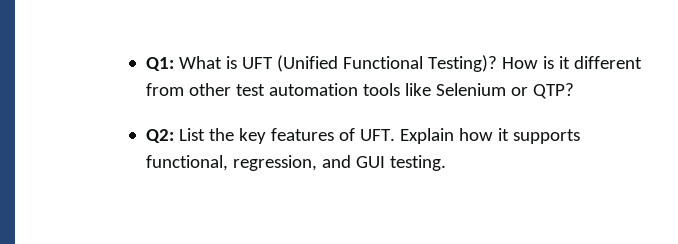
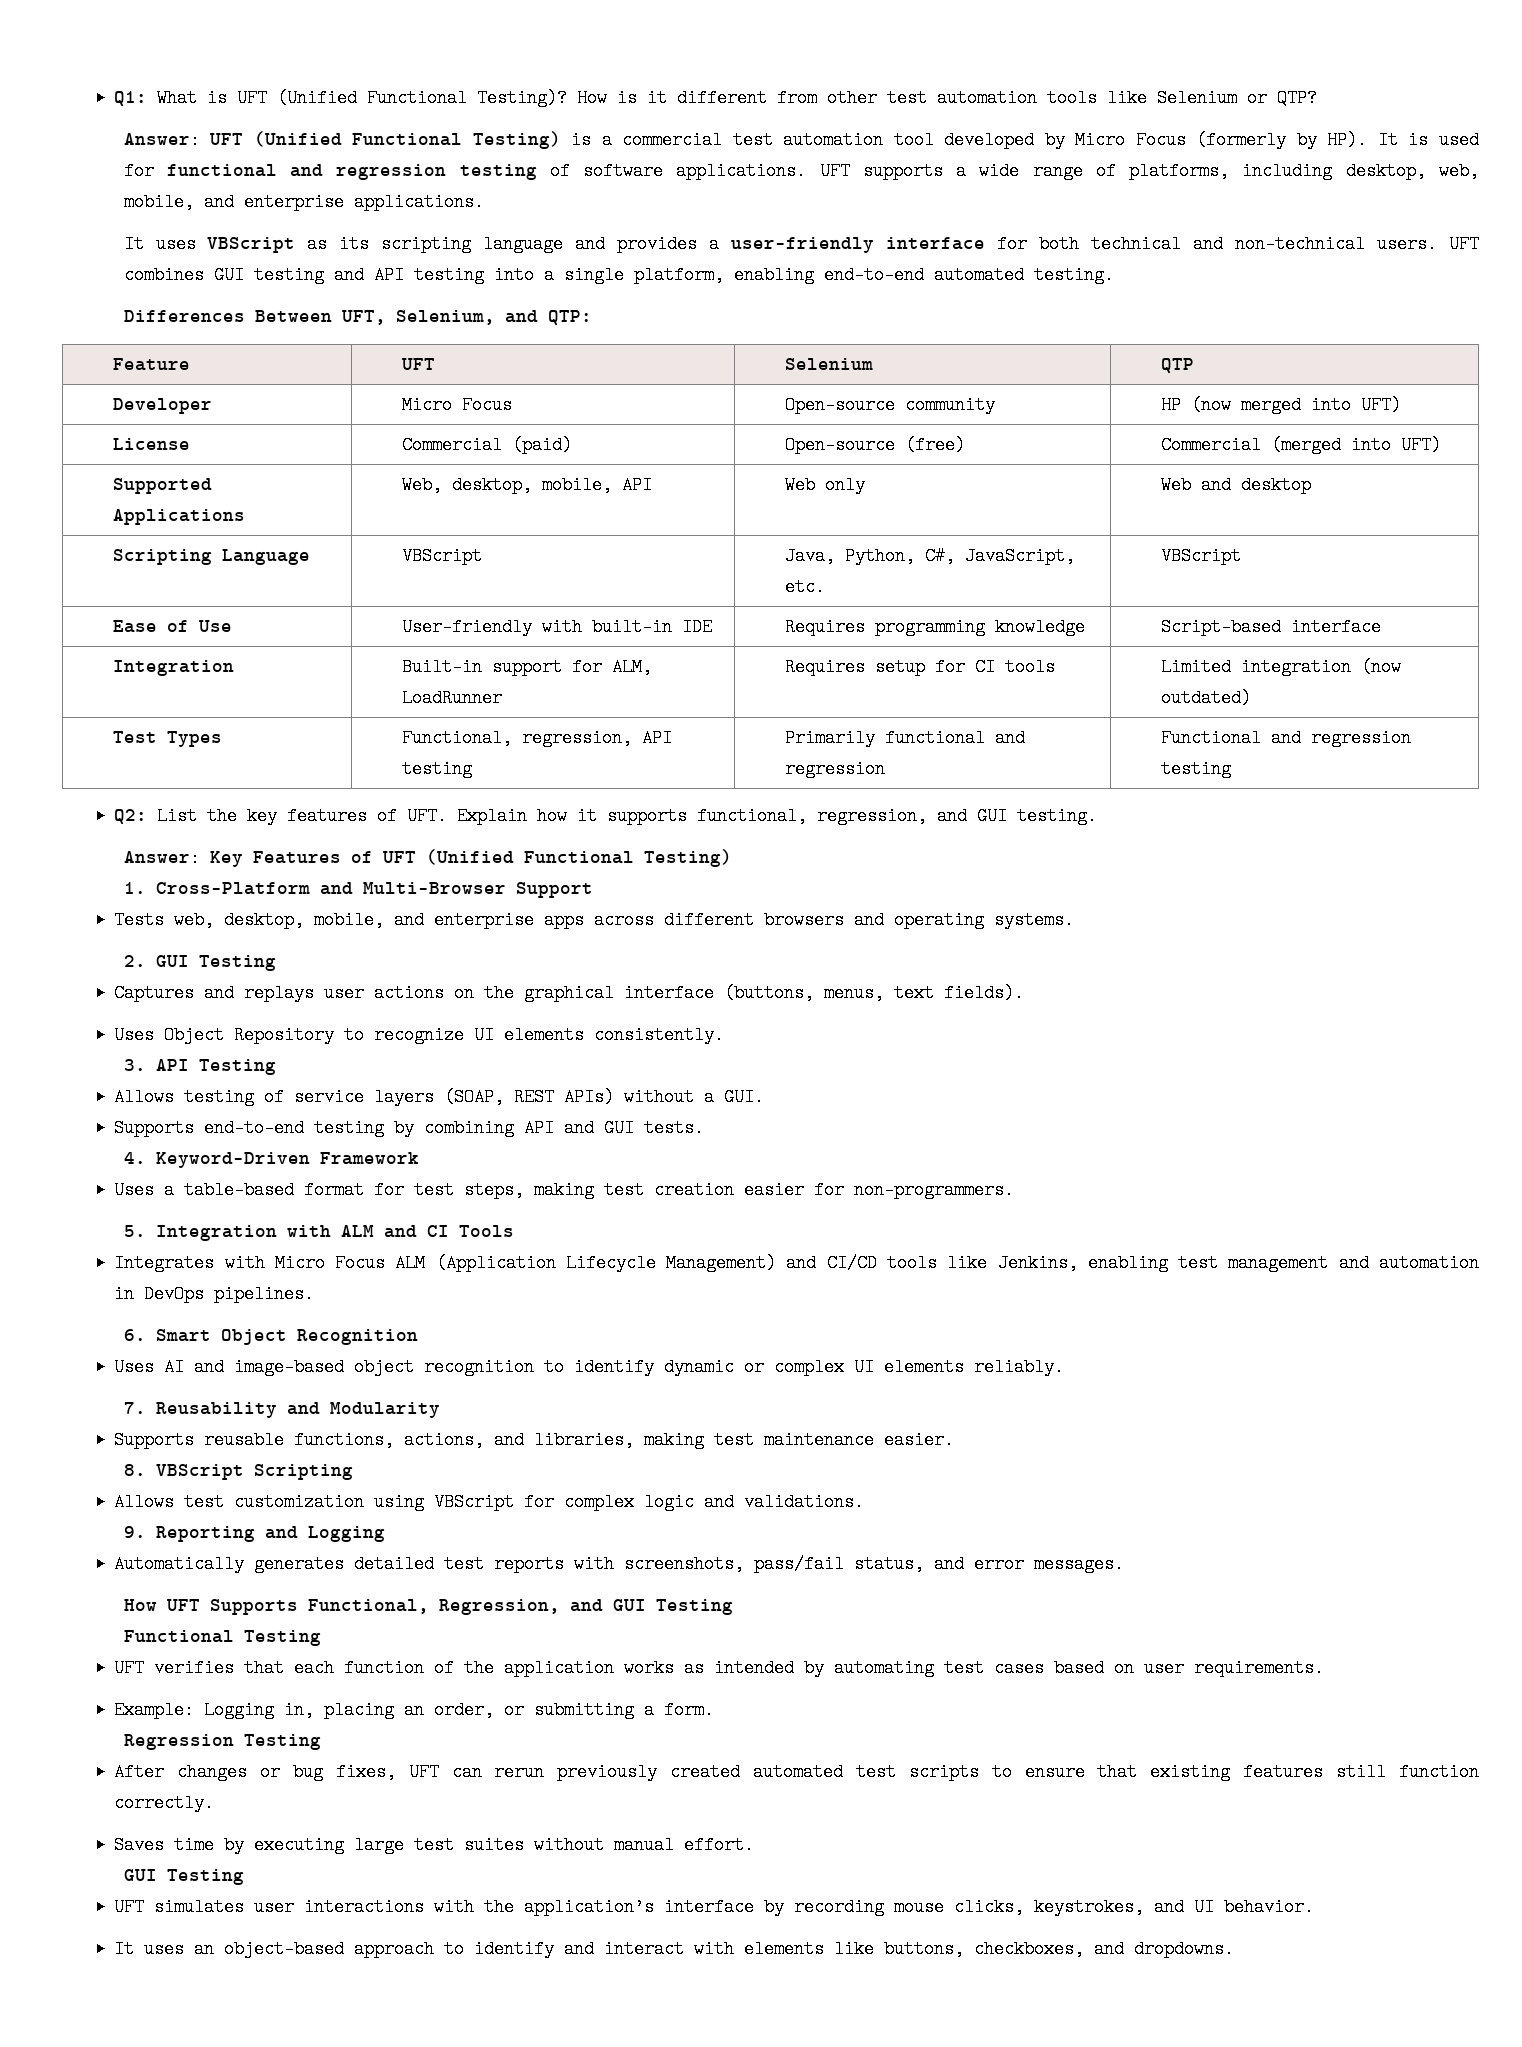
+ Answer: UFT (Unified Functional Testing) is a commercial test automation tool developed by Micro Focus (formerly by HP). It is used for functional and regression testing of software applications. UFT supports a wide range of platforms, including desktop, web, mobile, and enterprise applications.
+ It uses VBScript as its scripting language and provides a user-friendly interface for both technical and non-technical users. UFT combines GUI testing and API testing into a single platform, enabling end-to-end automated testing.
+ Differences Between UFT, Selenium, and QTP:
+ Feature | UFT | Selenium | QTP
+ Developer | Micro Focus | Open-source community | HP (now merged into UFT)
+ License | Commercial (paid) | Open-source (free) | Commercial (merged into UFT)
+ Supported Applications | Web, desktop, mobile, API | Web only | Web and desktop
+ Scripting Language | VBScript | Java, Python, C#, JavaScript, etc. | VBScript
+ Ease of Use | User-friendly with built-in IDE | Requires programming knowledge | Script-based interface
+ Integration | Built-in support for ALM, LoadRunner | Requires setup for CI tools | Limited integration (now outdated)
+ Test Types | Functional, regression, API testing | Primarily functional and regression | Functional and regression testing
+ Answer: Key Features of UFT (Unified Functional Testing)
+ 1. Cross-Platform and Multi-Browser Support
+ Tests web, desktop, mobile, and enterprise apps across different browsers and operating systems.
+ 2. GUI Testing
+ Captures and replays user actions on the graphical interface (buttons, menus, text fields).
+ Uses Object Repository to recognize UI elements consistently.
+ 3. API Testing
+ Allows testing of service layers (SOAP, REST APIs) without a GUI.
+ Supports end-to-end testing by combining API and GUI tests.
+ 4. Keyword-Driven Framework
+ Uses a table-based format for test steps, making test creation easier for non-programmers.
+ 5. Integration with ALM and CI Tools
+ Integrates with Micro Focus ALM (Application Lifecycle Management) and CI/CD tools like Jenkins, enabling test management and automation in DevOps pipelines.
+ 6. Smart Object Recognition
+ Uses AI and image-based object recognition to identify dynamic or complex UI elements reliably.
+ 7. Reusability and Modularity
+ Supports reusable functions, actions, and libraries, making test maintenance easier.
+ 8. VBScript Scripting
+ Allows test customization using VBScript for complex logic and validations.
+ 9. Reporting and Logging
+ Automatically generates detailed test reports with screenshots, pass/fail status, and error messages.
+ How UFT Supports Functional, Regression, and GUI Testing
+ Functional Testing
+ UFT verifies that each function of the application works as intended by automating test cases based on user requirements.
+ Example: Logging in, placing an order, or submitting a form.
+ Regression Testing
+ After changes or bug fixes, UFT can rerun previously created automated test scripts to ensure that existing features still function correctly.
+ Saves time by executing large test suites without manual effort.
+ GUI Testing
+ UFT simulates user interactions with the application’s interface by recording mouse clicks, keystrokes, and UI behavior.
+ It uses an object-based approach to identify and interact with elements like buttons, checkboxes, and dropdowns.

